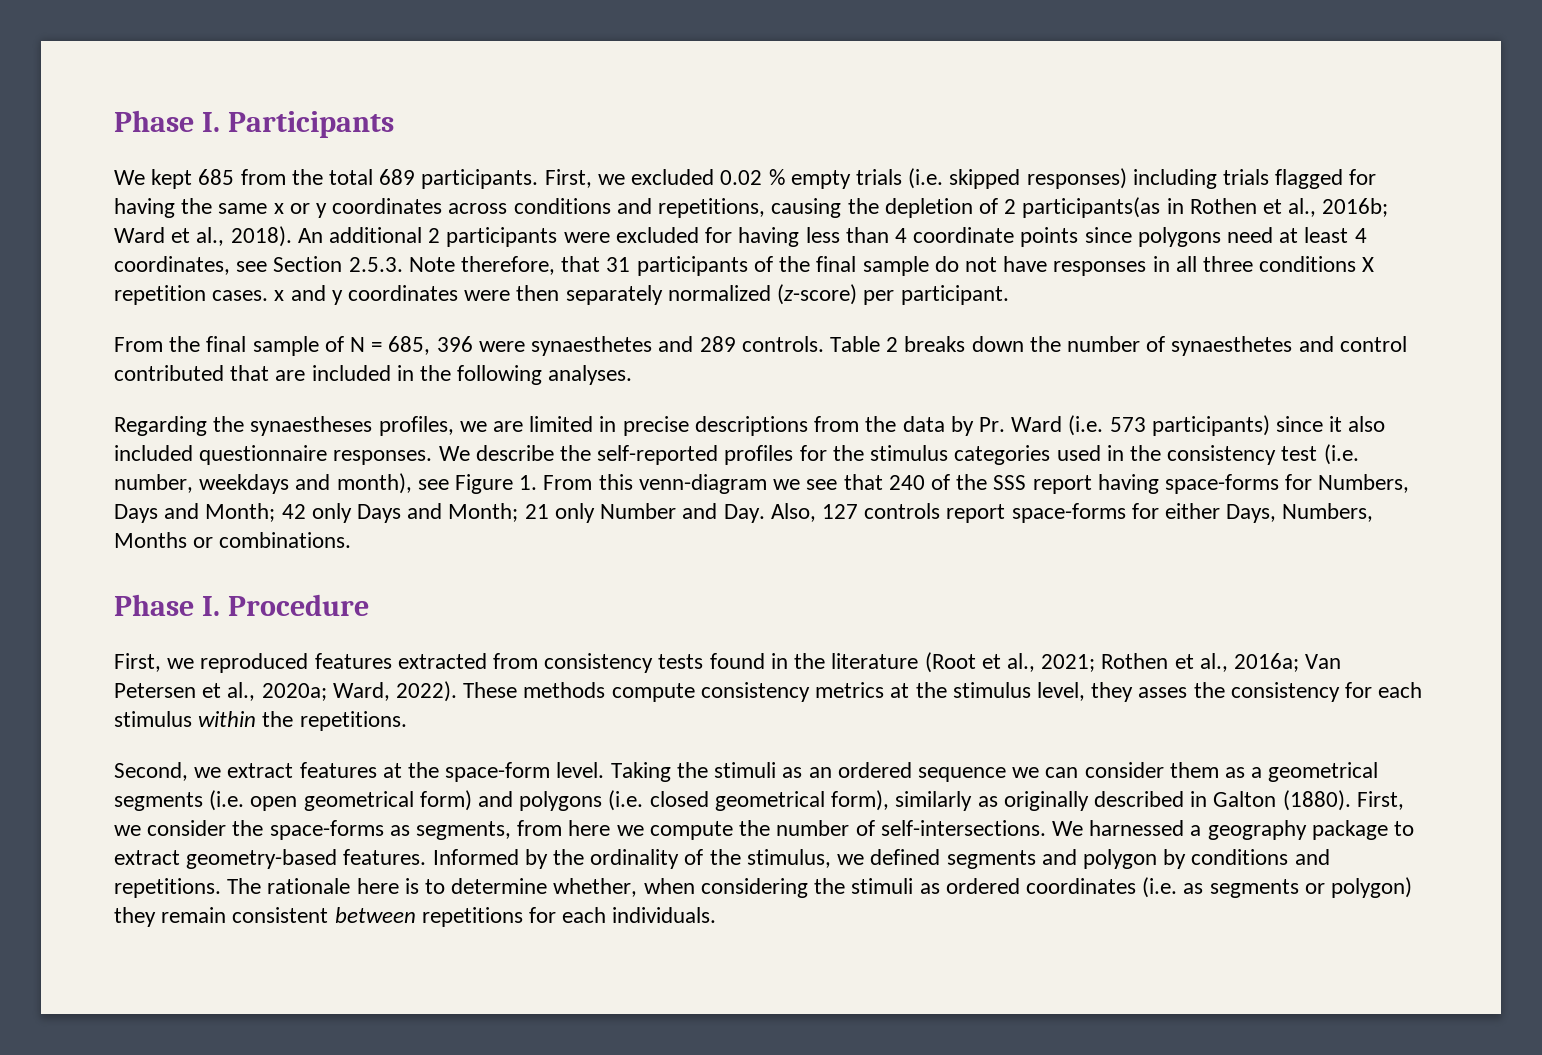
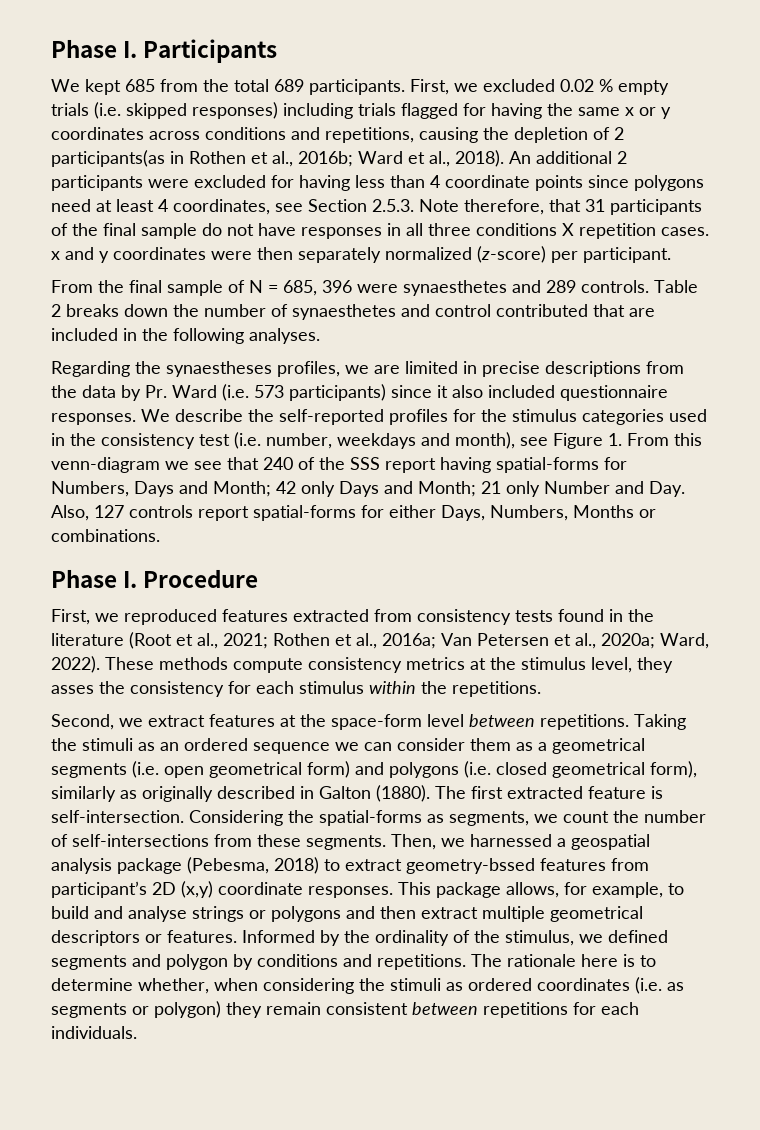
- We describe the self-reported profiles for the stimulus categories used in the consistency test (i.e. number, weekdays and month), see Figure 1. From this venn-diagram we see that 240 of the SSS report having space-forms for Numbers, Days and Month; 42 only Days and Month; 21 only Number and Day. Also, 127 controls report space-forms for either Days, Numbers, Months or combinations.
+ We describe the self-reported profiles for the stimulus categories used in the consistency test (i.e. number, weekdays and month), see Figure 1. From this venn-diagram we see that 240 of the SSS report having spatial-forms for Numbers, Days and Month; 42 only Days and Month; 21 only Number and Day. Also, 127 controls report spatial-forms for either Days, Numbers, Months or combinations.
- Second, we extract features at the space-form level.
+ Second, we extract features at the space-form level between repetitions.
- First, we consider the space-forms as segments, from here we compute the number of self-intersections. We harnessed a geography package to extract geometry-based features.
+ The first extracted feature is self-intersection. Considering the spatial-forms as segments, we count the number of self-intersections from these segments. Then, we harnessed a geospatial analysis package (Pebesma, 2018) to extract geometry-bssed features from participant’s 2D (x,y) coordinate responses. This package allows, for example, to build and analyse strings or polygons and then extract multiple geometrical descriptors or features.

